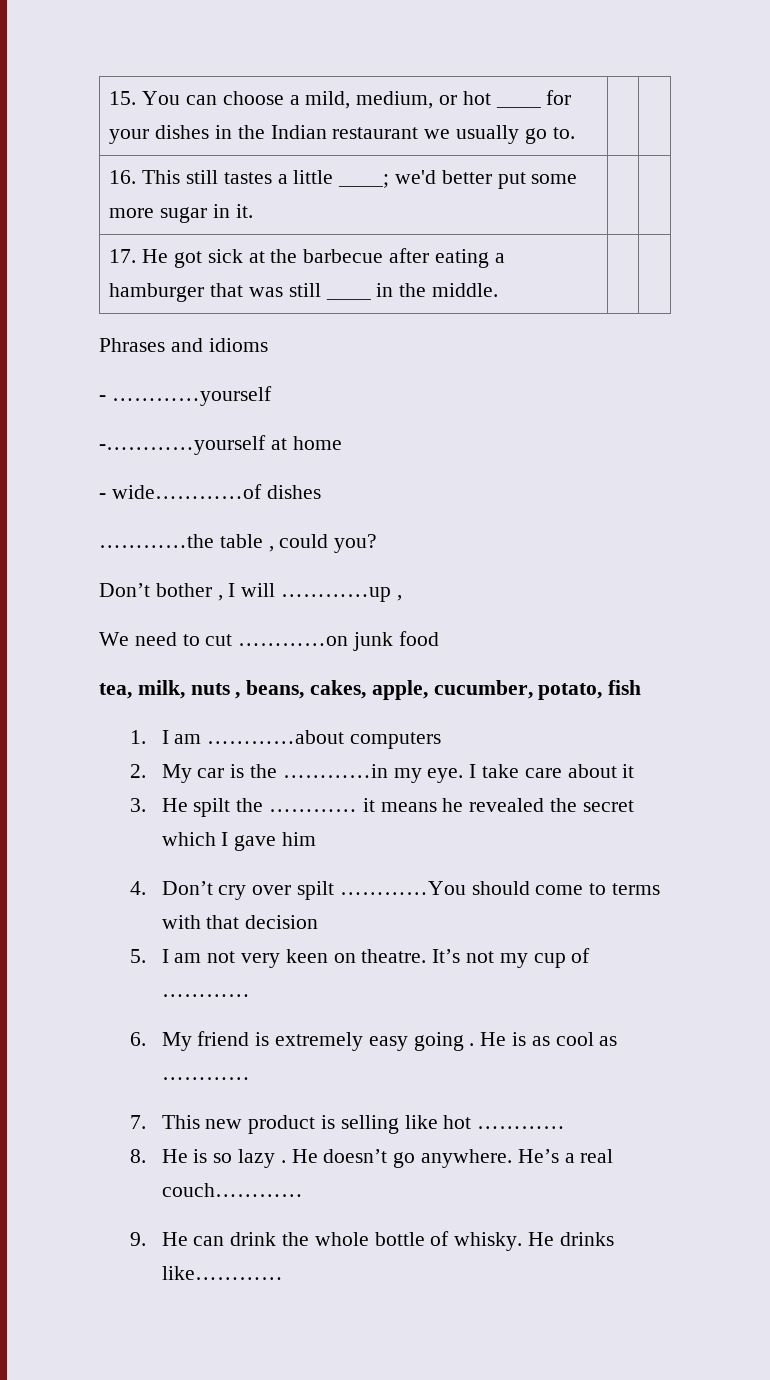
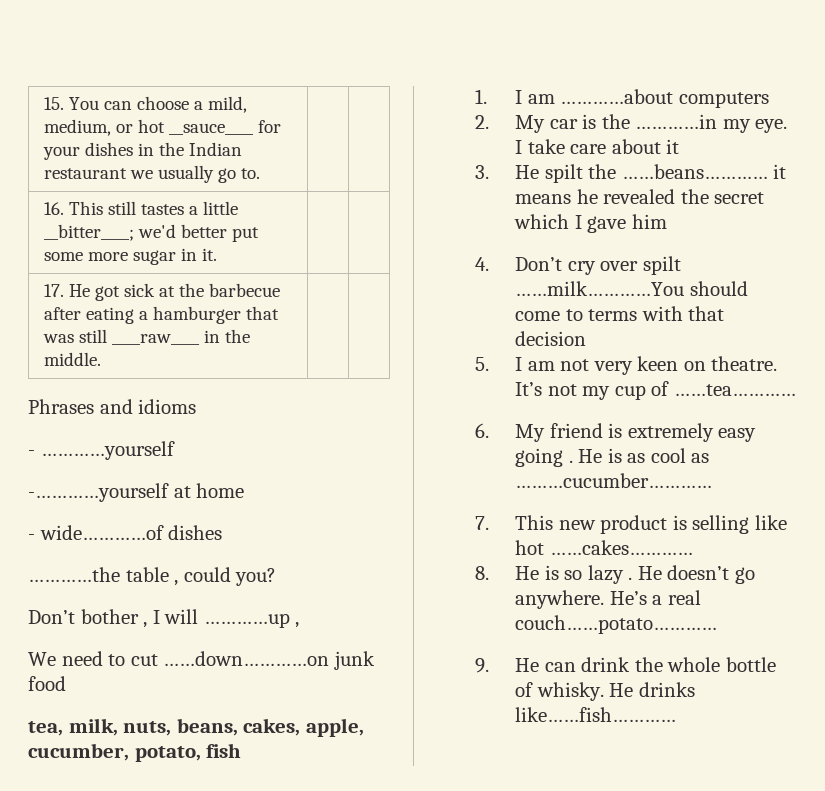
- 15. You can choose a mild, medium, or hot ____ for your dishes in the Indian restaurant we usually go to. | |
+ 15. You can choose a mild, medium, or hot __sauce____ for your dishes in the Indian restaurant we usually go to. | |
- 16. This still tastes a little ____; we'd better put some more sugar in it. | |
+ 16. This still tastes a little __bitter____; we'd better put some more sugar in it. | |
- 17. He got sick at the barbecue after eating a hamburger that was still ____ in the middle. | |
+ 17. He got sick at the barbecue after eating a hamburger that was still ____raw____ in the middle. | |
- We need to cut …………on junk food
+ We need to cut ……down…………on junk food
- tea, milk, nuts , beans, cakes, apple, cucumber, potato, fish
+ tea, milk, nuts, beans, cakes, apple, cucumber, potato, fish
- 3. He spilt the ………… it means he revealed the secret which I gave him
+ 3. He spilt the ……beans………… it means he revealed the secret which I gave him
- 4. Don’t cry over spilt …………You should come to terms with that decision
+ 4. Don’t cry over spilt ……milk…………You should come to terms with that decision
- It’s not my cup of …………
+ It’s not my cup of ……tea…………
- He is as cool as …………
+ He is as cool as ………cucumber…………
- 7. This new product is selling like hot …………
+ 7. This new product is selling like hot ……cakes…………
- He’s a real couch…………
+ He’s a real couch……potato…………
- He drinks like…………
+ He drinks like……fish…………

